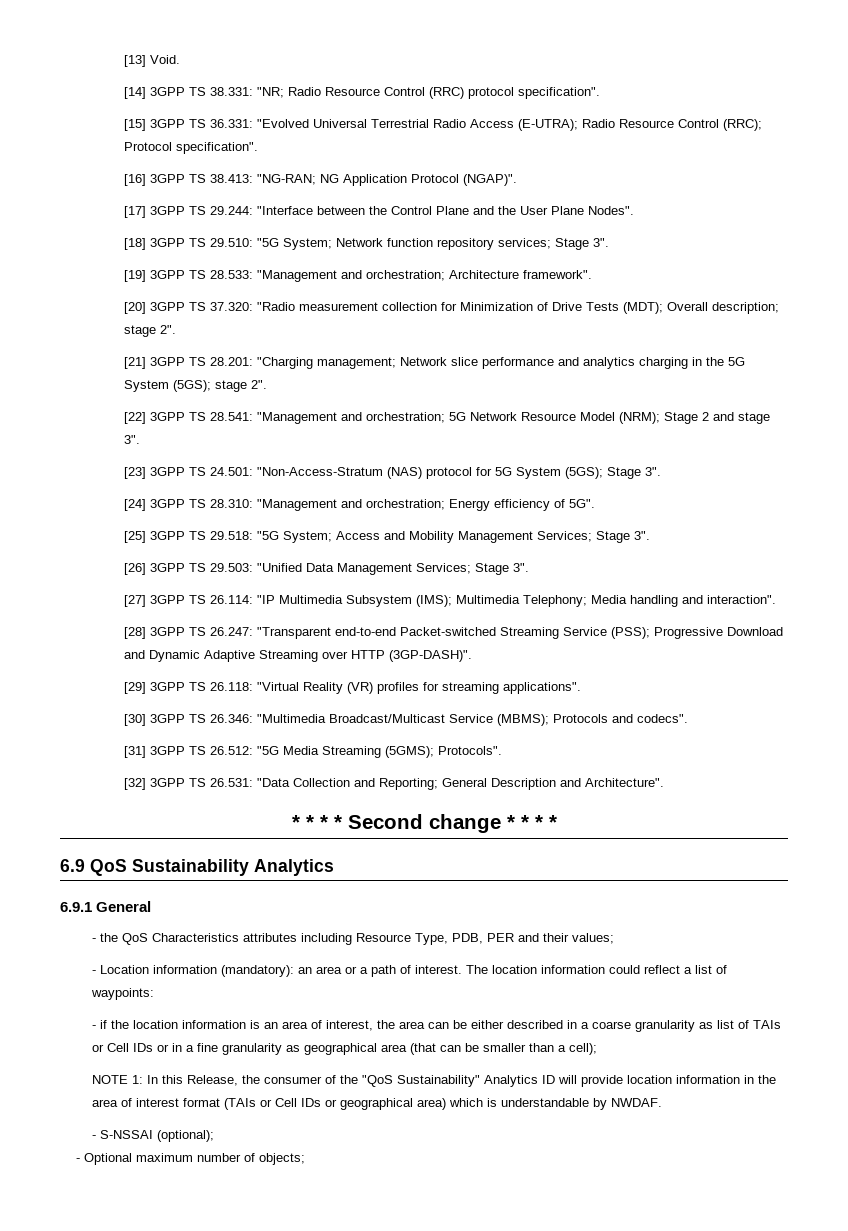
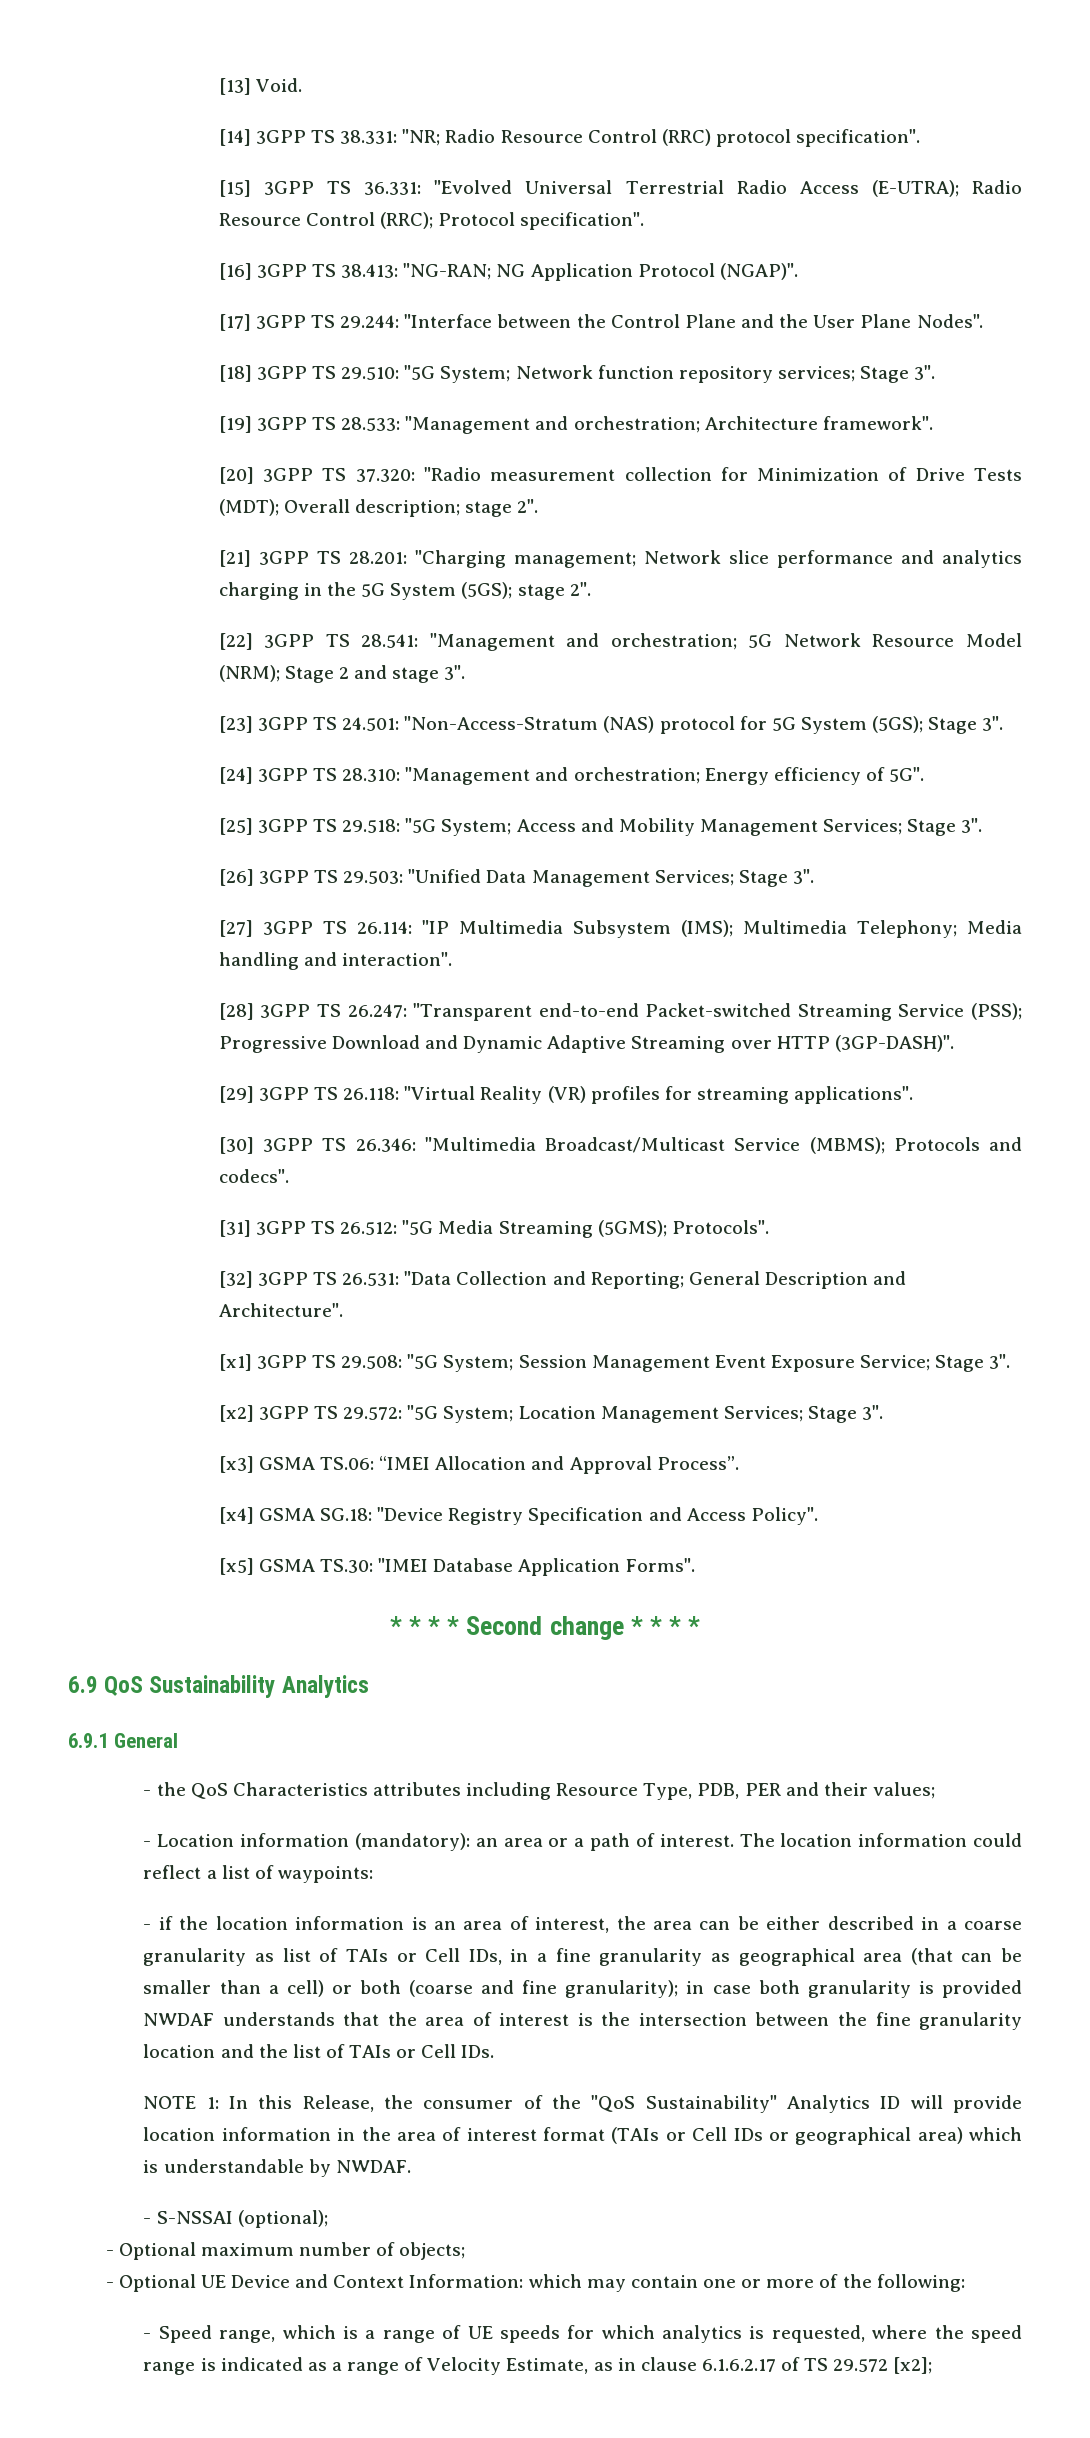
+ [x1] 3GPP TS 29.508: "5G System; Session Management Event Exposure Service; Stage 3".
+ [x2] 3GPP TS 29.572: "5G System; Location Management Services; Stage 3".
+ [x3] GSMA TS.06: “IMEI Allocation and Approval Process”.
+ [x4] GSMA SG.18: "Device Registry Specification and Access Policy".
+ [x5] GSMA TS.30: "IMEI Database Application Forms".
- - if the location information is an area of interest, the area can be either described in a coarse granularity as list of TAIs or Cell IDs or in a fine granularity as geographical area (that can be smaller than a cell);
+ - if the location information is an area of interest, the area can be either described in a coarse granularity as list of TAIs or Cell IDs, in a fine granularity as geographical area (that can be smaller than a cell) or both (coarse and fine granularity); in case both granularity is provided NWDAF understands that the area of interest is the intersection between the fine granularity location and the list of TAIs or Cell IDs.
+ - Optional UE Device and Context Information: which may contain one or more of the following:
+ - Speed range, which is a range of UE speeds for which analytics is requested, where the speed range is indicated as a range of Velocity Estimate, as in clause 6.1.6.2.17 of TS 29.572 [x2];

